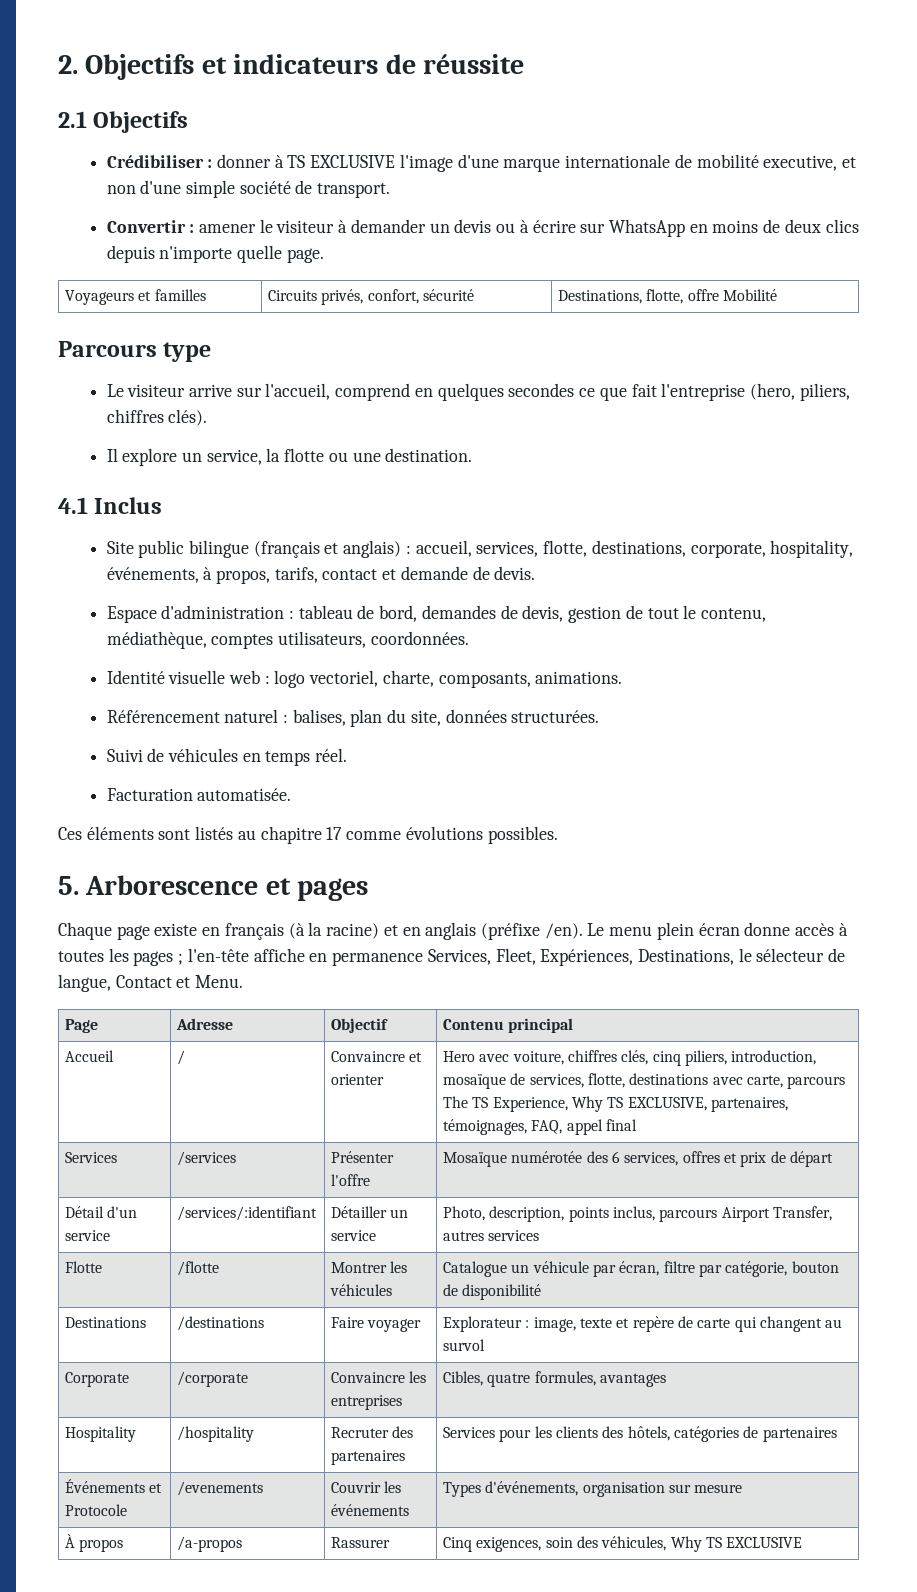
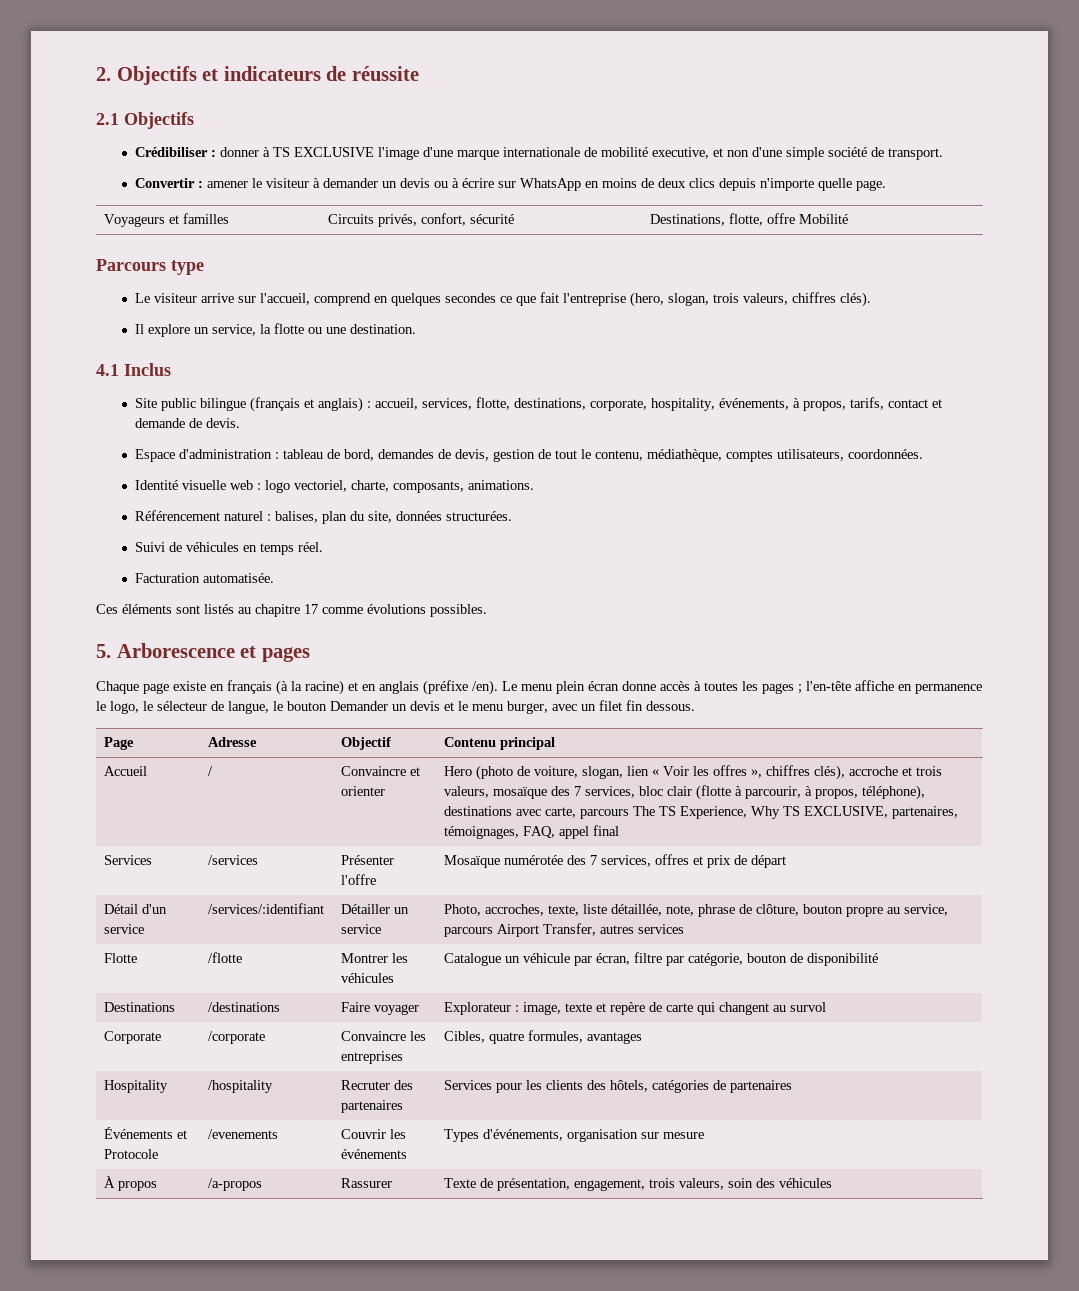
- Le visiteur arrive sur l'accueil, comprend en quelques secondes ce que fait l'entreprise (hero, piliers, chiffres clés).
+ Le visiteur arrive sur l'accueil, comprend en quelques secondes ce que fait l'entreprise (hero, slogan, trois valeurs, chiffres clés).
- Le menu plein écran donne accès à toutes les pages ; l'en-tête affiche en permanence Services, Fleet, Expériences, Destinations, le sélecteur de langue, Contact et Menu.
+ Le menu plein écran donne accès à toutes les pages ; l'en-tête affiche en permanence le logo, le sélecteur de langue, le bouton Demander un devis et le menu burger, avec un filet fin dessous.
- Hero avec voiture, chiffres clés, cinq piliers, introduction, mosaïque de services, flotte, destinations avec carte, parcours The TS Experience, Why TS EXCLUSIVE, partenaires, témoignages, FAQ, appel final
+ Hero (photo de voiture, slogan, lien « Voir les offres », chiffres clés), accroche et trois valeurs, mosaïque des 7 services, bloc clair (flotte à parcourir, à propos, téléphone), destinations avec carte, parcours The TS Experience, Why TS EXCLUSIVE, partenaires, témoignages, FAQ, appel final
- Services | /services | Présenter l'offre | Mosaïque numérotée des 6 services, offres et prix de départ
+ Services | /services | Présenter l'offre | Mosaïque numérotée des 7 services, offres et prix de départ
- Détail d'un service | /services/:identifiant | Détailler un service | Photo, description, points inclus, parcours Airport Transfer, autres services
+ Détail d'un service | /services/:identifiant | Détailler un service | Photo, accroches, texte, liste détaillée, note, phrase de clôture, bouton propre au service, parcours Airport Transfer, autres services
- À propos | /a-propos | Rassurer | Cinq exigences, soin des véhicules, Why TS EXCLUSIVE
+ À propos | /a-propos | Rassurer | Texte de présentation, engagement, trois valeurs, soin des véhicules

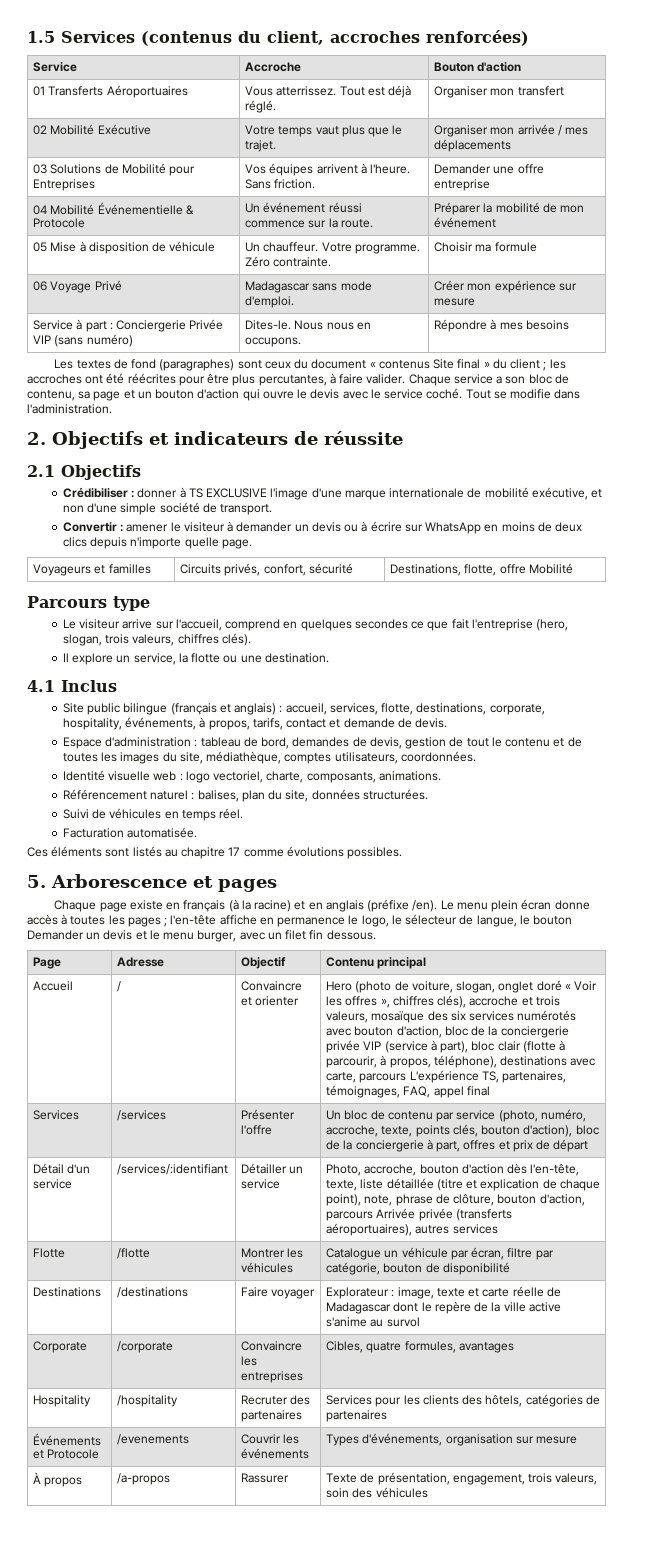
+ 1.5 Services (contenus du client, accroches renforcées)
+ Service | Accroche | Bouton d'action
+ 01 Transferts Aéroportuaires | Vous atterrissez. Tout est déjà réglé. | Organiser mon transfert
+ 02 Mobilité Exécutive | Votre temps vaut plus que le trajet. | Organiser mon arrivée / mes déplacements
+ 03 Solutions de Mobilité pour Entreprises | Vos équipes arrivent à l'heure. Sans friction. | Demander une offre entreprise
+ 04 Mobilité Événementielle & Protocole | Un événement réussi commence sur la route. | Préparer la mobilité de mon événement
+ 05 Mise à disposition de véhicule | Un chauffeur. Votre programme. Zéro contrainte. | Choisir ma formule
+ 06 Voyage Privé | Madagascar sans mode d'emploi. | Créer mon expérience sur mesure
+ Service à part : Conciergerie Privée VIP (sans numéro) | Dites-le. Nous nous en occupons. | Répondre à mes besoins
+ Les textes de fond (paragraphes) sont ceux du document « contenus Site final » du client ; les accroches ont été réécrites pour être plus percutantes, à faire valider. Chaque service a son bloc de contenu, sa page et un bouton d'action qui ouvre le devis avec le service coché. Tout se modifie dans l'administration.
- Crédibiliser : donner à TS EXCLUSIVE l'image d'une marque internationale de mobilité executive, et non d'une simple société de transport.
+ Crédibiliser : donner à TS EXCLUSIVE l'image d'une marque internationale de mobilité exécutive, et non d'une simple société de transport.
- Espace d'administration : tableau de bord, demandes de devis, gestion de tout le contenu, médiathèque, comptes utilisateurs, coordonnées.
+ Espace d'administration : tableau de bord, demandes de devis, gestion de tout le contenu et de toutes les images du site, médiathèque, comptes utilisateurs, coordonnées.
- Hero (photo de voiture, slogan, lien « Voir les offres », chiffres clés), accroche et trois valeurs, mosaïque des 7 services, bloc clair (flotte à parcourir, à propos, téléphone), destinations avec carte, parcours The TS Experience, Why TS EXCLUSIVE, partenaires, témoignages, FAQ, appel final
+ Hero (photo de voiture, slogan, onglet doré « Voir les offres », chiffres clés), accroche et trois valeurs, mosaïque des six services numérotés avec bouton d'action, bloc de la conciergerie privée VIP (service à part), bloc clair (flotte à parcourir, à propos, téléphone), destinations avec carte, parcours L'expérience TS, partenaires, témoignages, FAQ, appel final
- Services | /services | Présenter l'offre | Mosaïque numérotée des 7 services, offres et prix de départ
+ Services | /services | Présenter l'offre | Un bloc de contenu par service (photo, numéro, accroche, texte, points clés, bouton d'action), bloc de la conciergerie à part, offres et prix de départ
- Détail d'un service | /services/:identifiant | Détailler un service | Photo, accroches, texte, liste détaillée, note, phrase de clôture, bouton propre au service, parcours Airport Transfer, autres services
+ Détail d'un service | /services/:identifiant | Détailler un service | Photo, accroche, bouton d'action dès l'en-tête, texte, liste détaillée (titre et explication de chaque point), note, phrase de clôture, bouton d'action, parcours Arrivée privée (transferts aéroportuaires), autres services
- Destinations | /destinations | Faire voyager | Explorateur : image, texte et repère de carte qui changent au survol
+ Destinations | /destinations | Faire voyager | Explorateur : image, texte et carte réelle de Madagascar dont le repère de la ville active s'anime au survol

